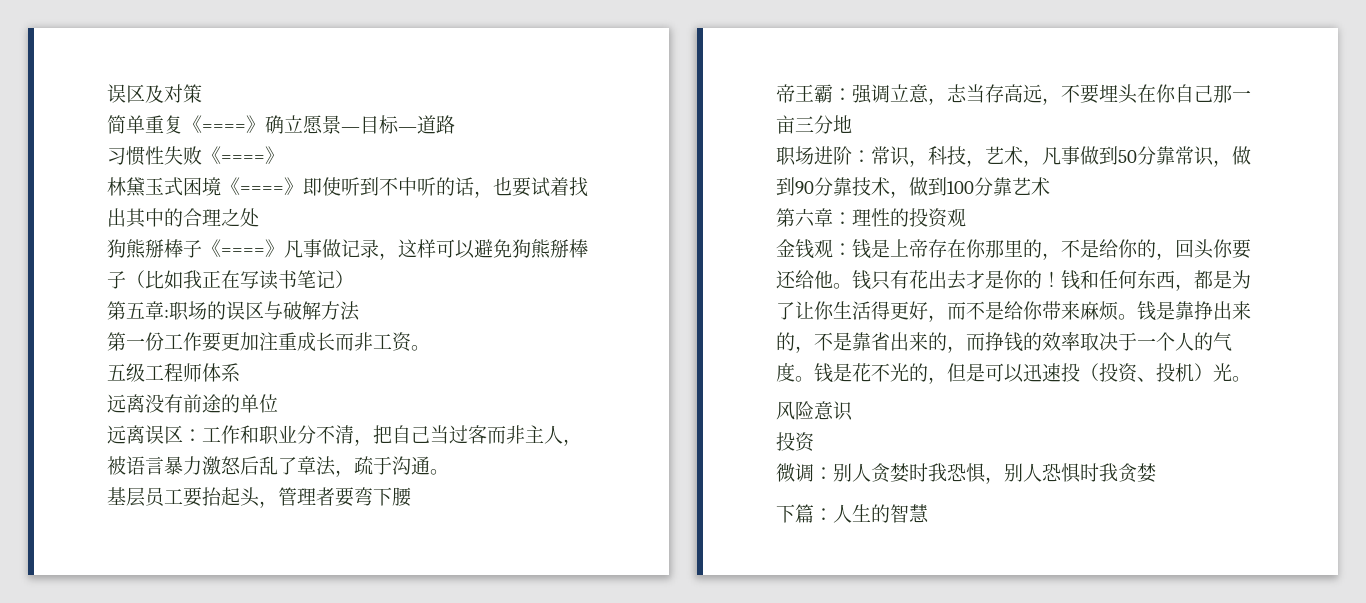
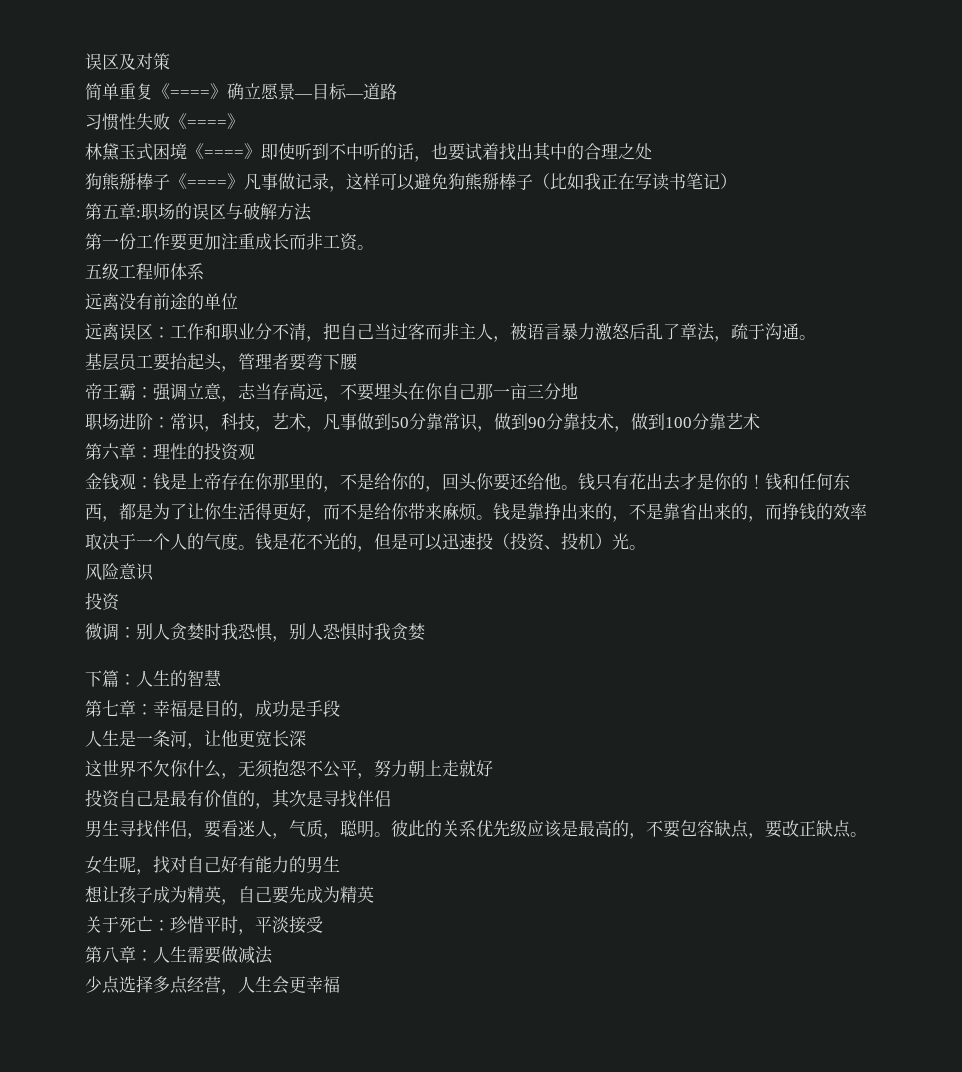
+ 第七章：幸福是目的，成功是手段
+ 人生是一条河，让他更宽长深
+ 这世界不欠你什么，无须抱怨不公平，努力朝上走就好
+ 投资自己是最有价值的，其次是寻找伴侣
+ 男生寻找伴侣，要看迷人，气质，聪明。彼此的关系优先级应该是最高的，不要包容缺点，要改正缺点。
+ 女生呢，找对自己好有能力的男生
+ 想让孩子成为精英，自己要先成为精英
+ 关于死亡：珍惜平时，平淡接受
+ 第八章：人生需要做减法
+ 少点选择多点经营，人生会更幸福

